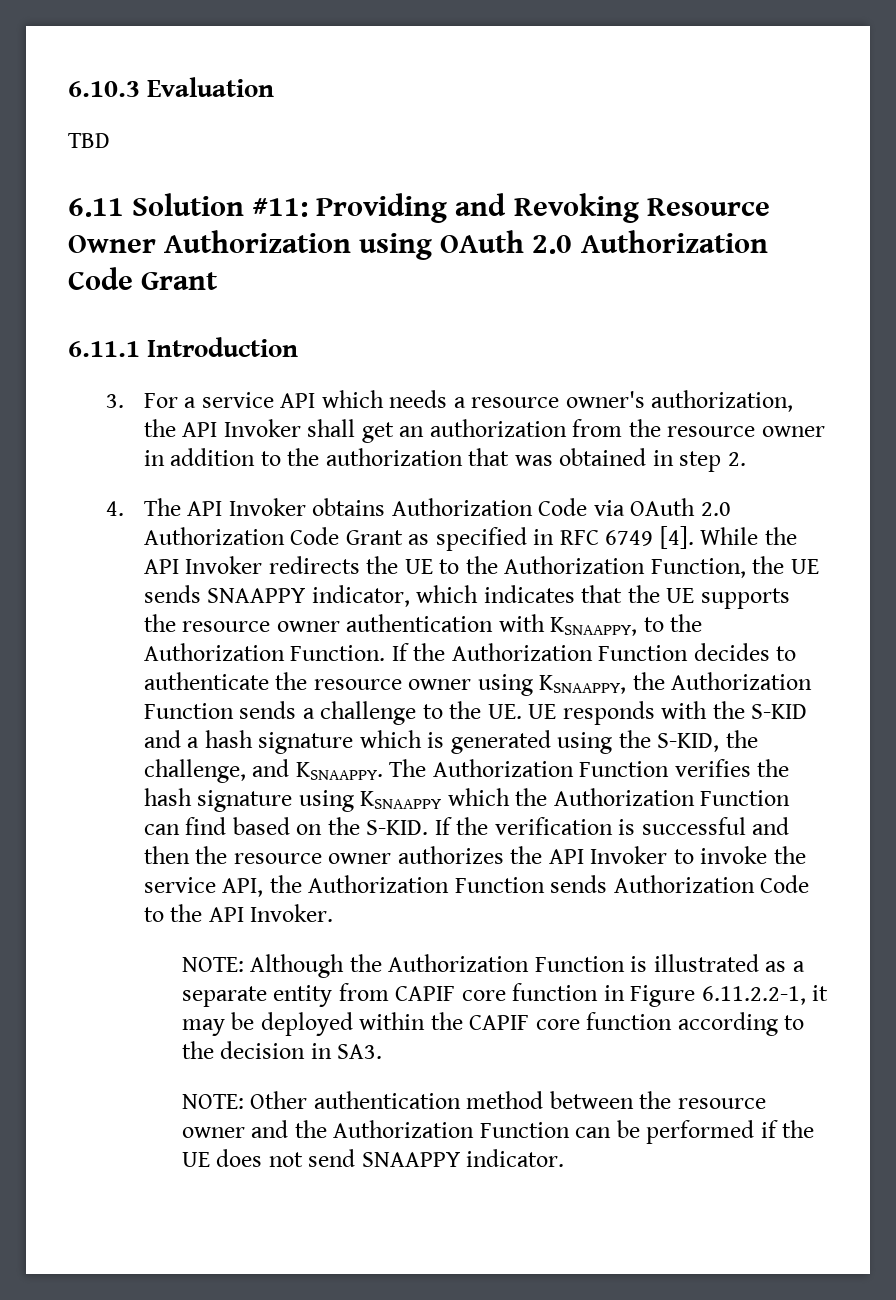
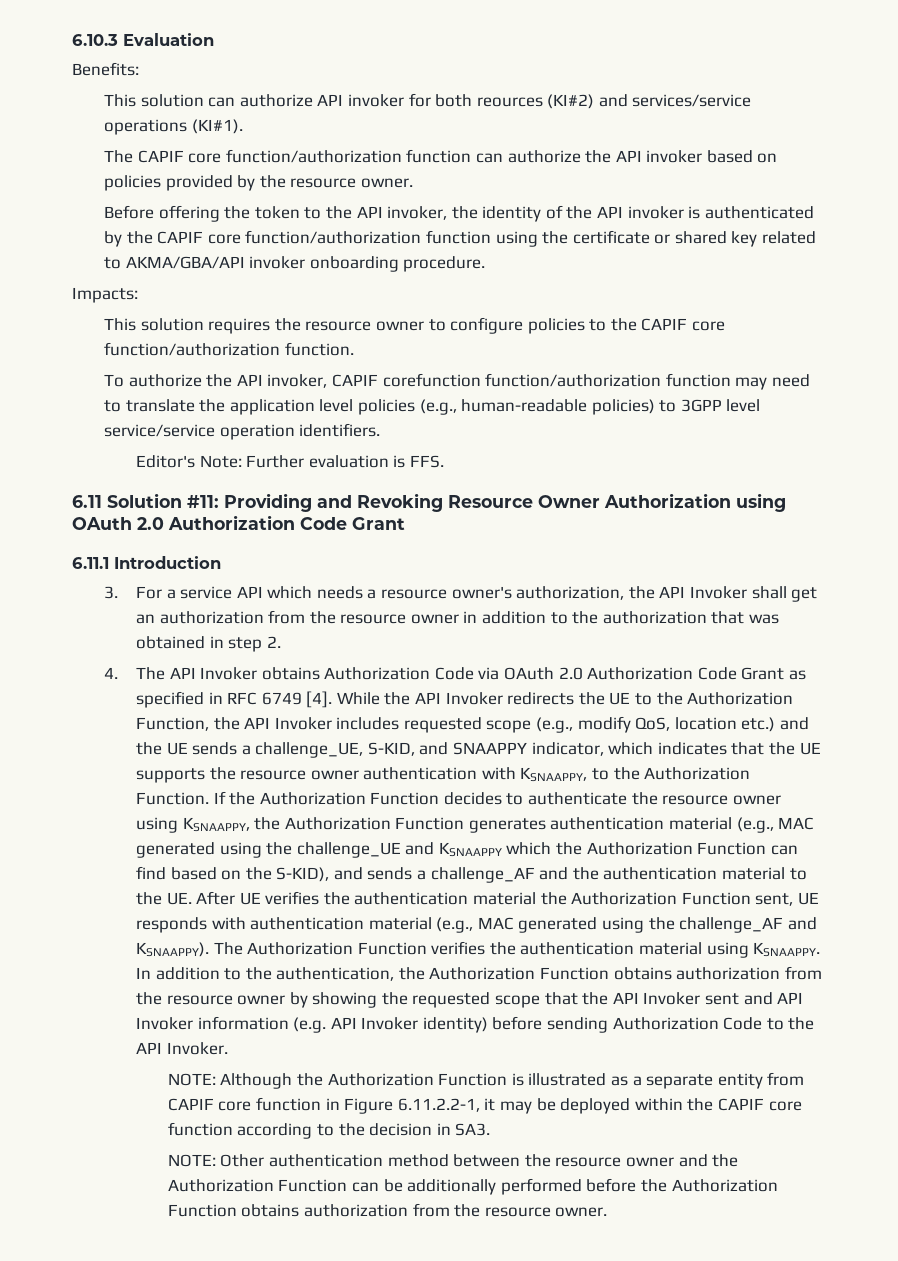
- TBD
+ Benefits:
+ This solution can authorize API invoker for both reources (KI#2) and services/service operations (KI#1).
+ The CAPIF core function/authorization function can authorize the API invoker based on policies provided by the resource owner.
+ Before offering the token to the API invoker, the identity of the API invoker is authenticated by the CAPIF core function/authorization function using the certificate or shared key related to AKMA/GBA/API invoker onboarding procedure.
+ Impacts:
+ This solution requires the resource owner to configure policies to the CAPIF core function/authorization function.
+ To authorize the API invoker, CAPIF corefunction function/authorization function may need to translate the application level policies (e.g., human-readable policies) to 3GPP level service/service operation identifiers.
+ Editor's Note: Further evaluation is FFS.
- While the API Invoker redirects the UE to the Authorization Function, the UE sends SNAAPPY indicator, which indicates that the UE supports the resource owner authentication with KSNAAPPY, to the Authorization Function.
+ While the API Invoker redirects the UE to the Authorization Function, the API Invoker includes requested scope (e.g., modify QoS, location etc.) and the UE sends a challenge_UE, S-KID, and SNAAPPY indicator, which indicates that the UE supports the resource owner authentication with KSNAAPPY, to the Authorization Function.
- If the Authorization Function decides to authenticate the resource owner using KSNAAPPY, the Authorization Function sends a challenge to the UE. UE responds with the S-KID and a hash signature which is generated using the S-KID, the challenge, and KSNAAPPY. The Authorization Function verifies the hash signature using KSNAAPPY which the Authorization Function can find based on the S-KID. If the verification is successful and then the resource owner authorizes the API Invoker to invoke the service API, the Authorization Function sends Authorization Code to the API Invoker.
+ If the Authorization Function decides to authenticate the resource owner using KSNAAPPY, the Authorization Function generates authentication material (e.g., MAC generated using the challenge_UE and KSNAAPPY which the Authorization Function can find based on the S-KID), and sends a challenge_AF and the authentication material to the UE. After UE verifies the authentication material the Authorization Function sent, UE responds with authentication material (e.g., MAC generated using the challenge_AF and KSNAAPPY). The Authorization Function verifies the authentication material using KSNAAPPY. In addition to the authentication, the Authorization Function obtains authorization from the resource owner by showing the requested scope that the API Invoker sent and API Invoker information (e.g. API Invoker identity) before sending Authorization Code to the API Invoker.
- NOTE: Other authentication method between the resource owner and the Authorization Function can be performed if the UE does not send SNAAPPY indicator.
+ NOTE: Other authentication method between the resource owner and the Authorization Function can be additionally performed before the Authorization Function obtains authorization from the resource owner.

